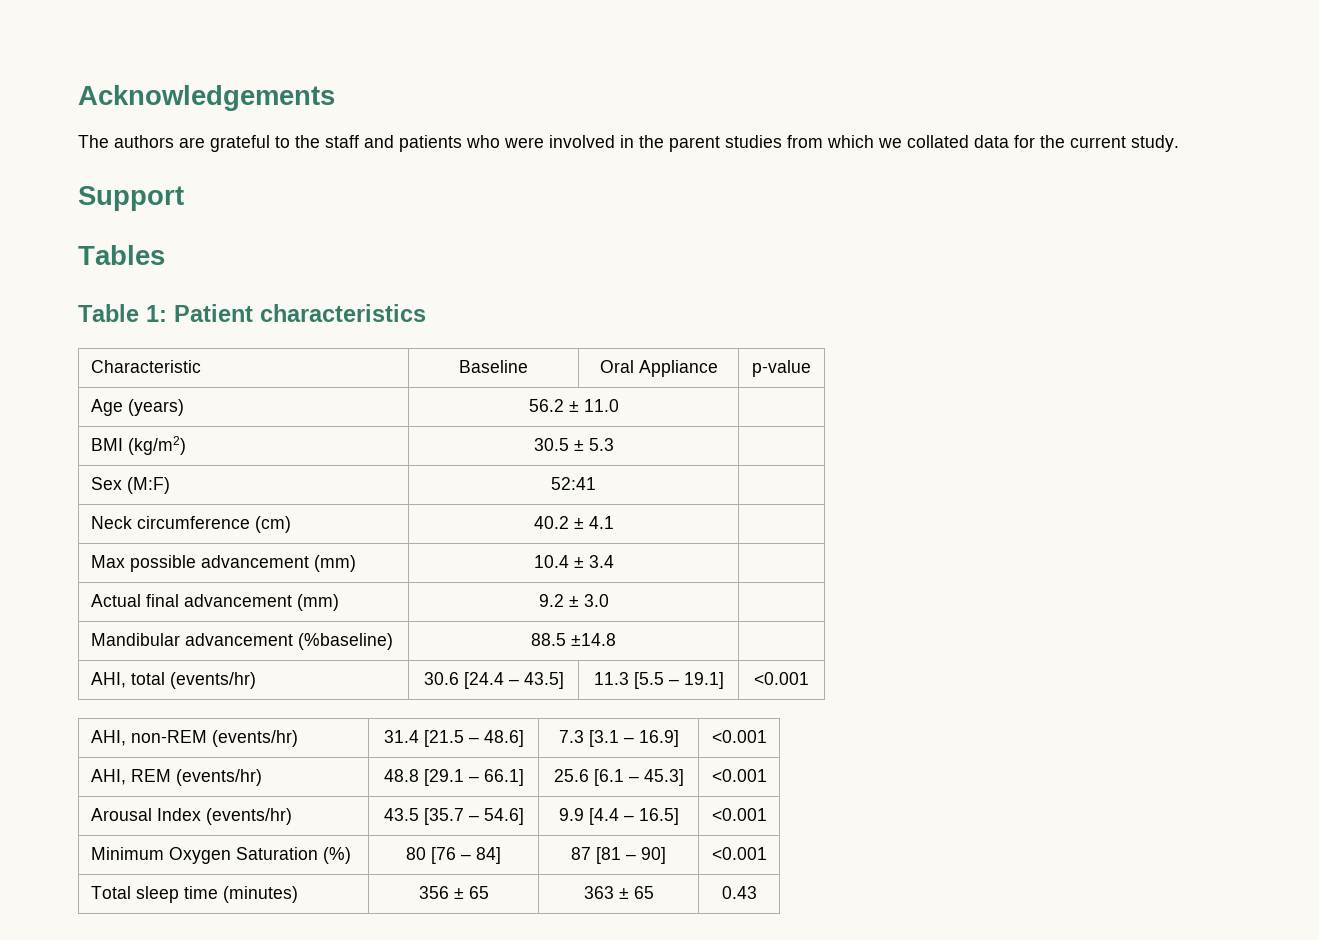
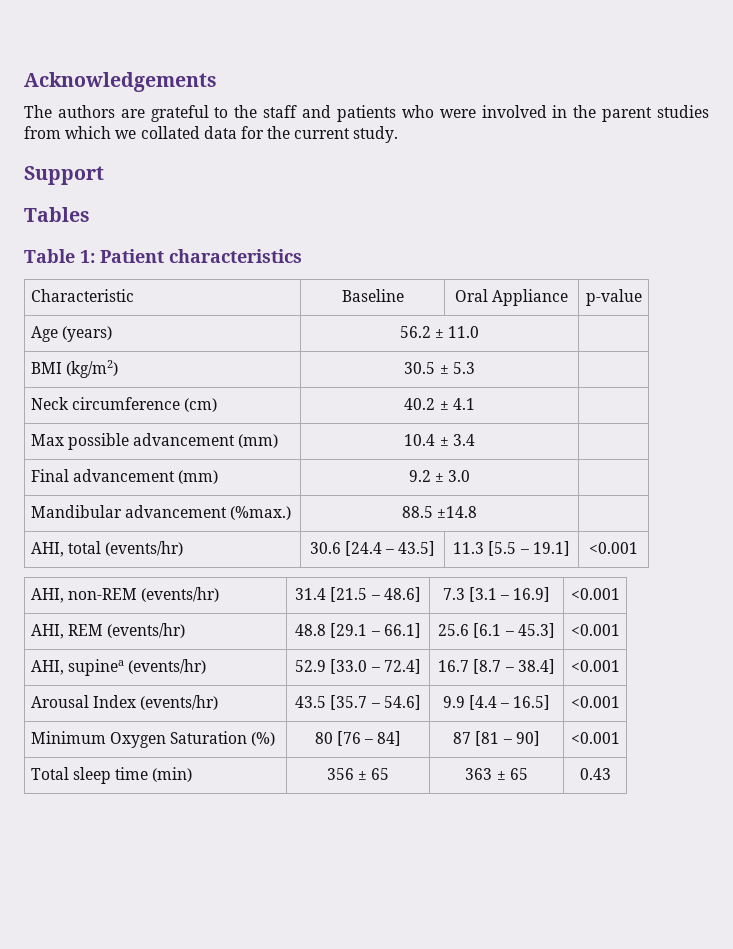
- Sex (M:F) | 52:41 |
- Actual final advancement (mm) | 9.2 ± 3.0 |
+ Final advancement (mm) | 9.2 ± 3.0 |
- Mandibular advancement (%baseline) | 88.5 ±14.8 |
+ Mandibular advancement (%max.) | 88.5 ±14.8 |
+ AHI, supinea (events/hr) | 52.9 [33.0 – 72.4] | 16.7 [8.7 – 38.4] | <0.001
- Total sleep time (minutes) | 356 ± 65 | 363 ± 65 | 0.43
+ Total sleep time (min) | 356 ± 65 | 363 ± 65 | 0.43

